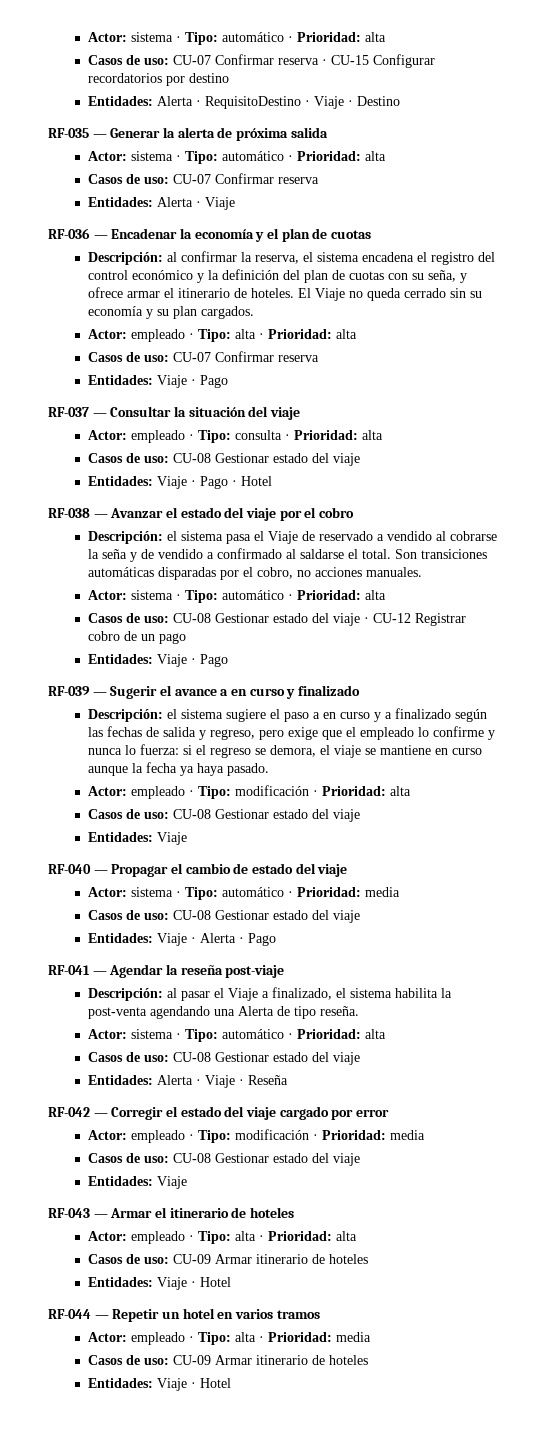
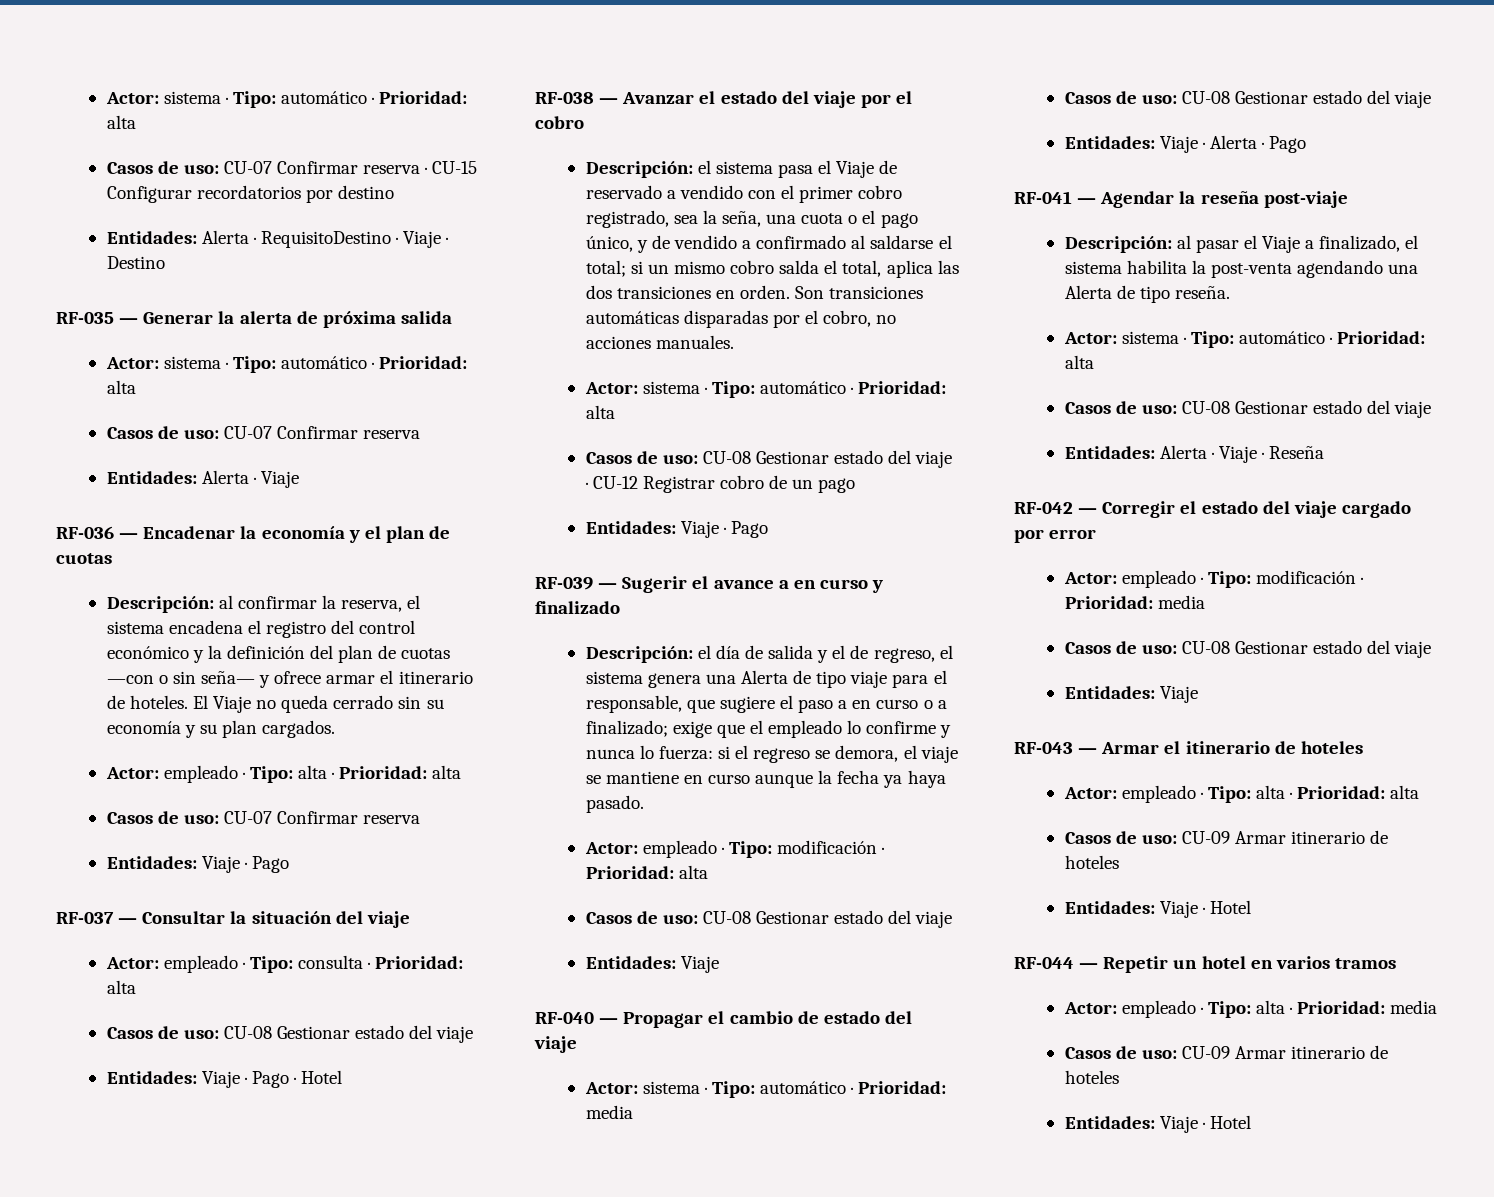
- Descripción: al confirmar la reserva, el sistema encadena el registro del control económico y la definición del plan de cuotas con su seña, y ofrece armar el itinerario de hoteles.
+ Descripción: al confirmar la reserva, el sistema encadena el registro del control económico y la definición del plan de cuotas —con o sin seña— y ofrece armar el itinerario de hoteles.
- Descripción: el sistema pasa el Viaje de reservado a vendido al cobrarse la seña y de vendido a confirmado al saldarse el total.
+ Descripción: el sistema pasa el Viaje de reservado a vendido con el primer cobro registrado, sea la seña, una cuota o el pago único, y de vendido a confirmado al saldarse el total; si un mismo cobro salda el total, aplica las dos transiciones en orden.
- Descripción: el sistema sugiere el paso a en curso y a finalizado según las fechas de salida y regreso, pero exige que el empleado lo confirme y nunca lo fuerza: si el regreso se demora, el viaje se mantiene en curso aunque la fecha ya haya pasado.
+ Descripción: el día de salida y el de regreso, el sistema genera una Alerta de tipo viaje para el responsable, que sugiere el paso a en curso o a finalizado; exige que el empleado lo confirme y nunca lo fuerza: si el regreso se demora, el viaje se mantiene en curso aunque la fecha ya haya pasado.

